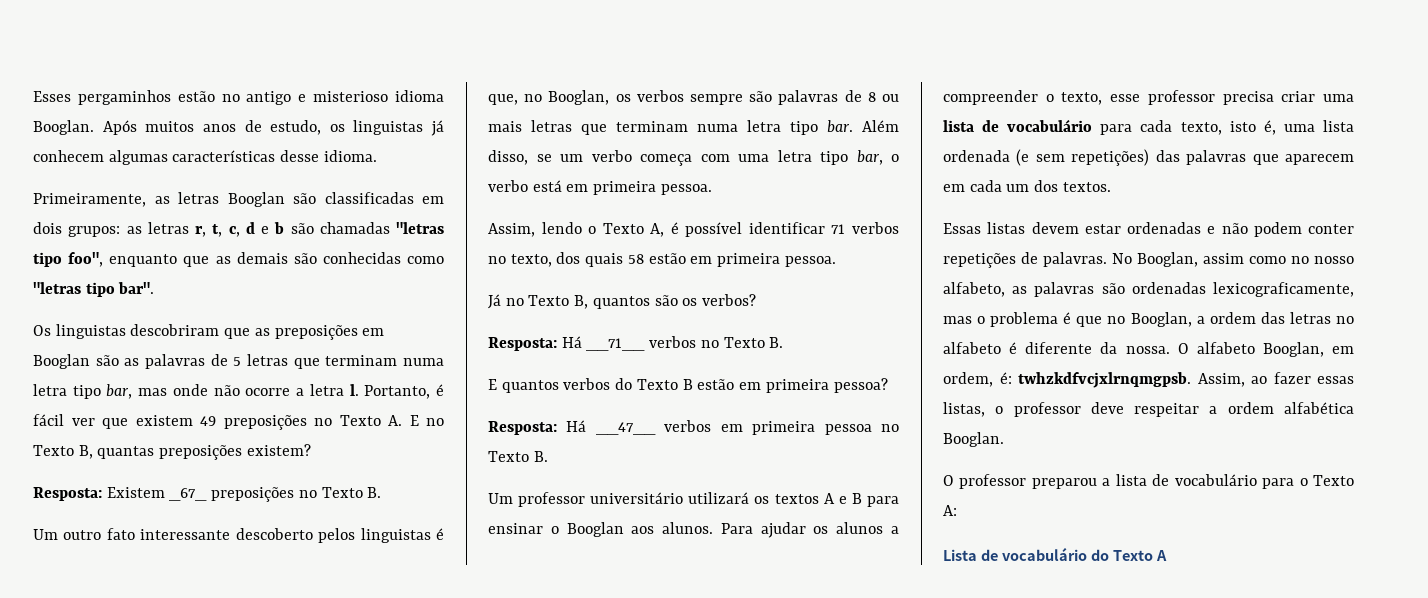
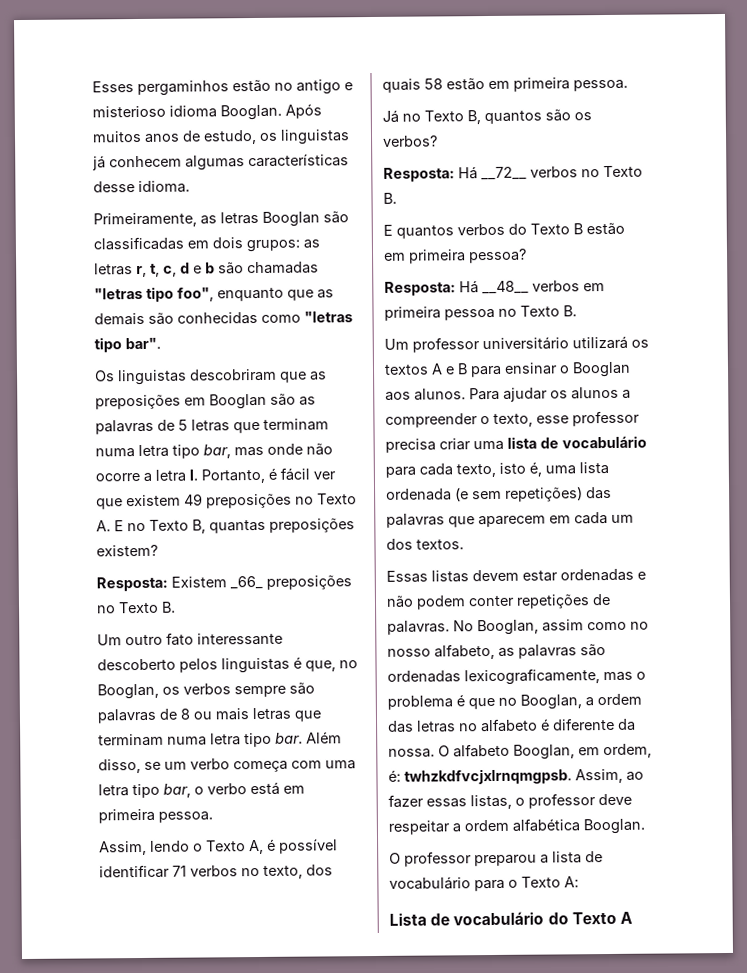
- Resposta: Existem _67_ preposições no Texto B.
+ Resposta: Existem _66_ preposições no Texto B.
- Resposta: Há __71__ verbos no Texto B.
+ Resposta: Há __72__ verbos no Texto B.
- Resposta: Há __47__ verbos em primeira pessoa no Texto B.
+ Resposta: Há __48__ verbos em primeira pessoa no Texto B.

